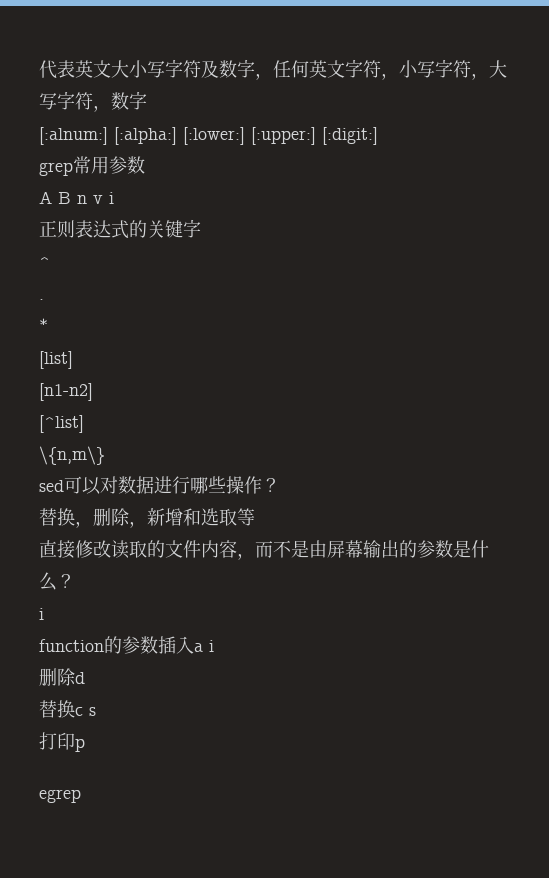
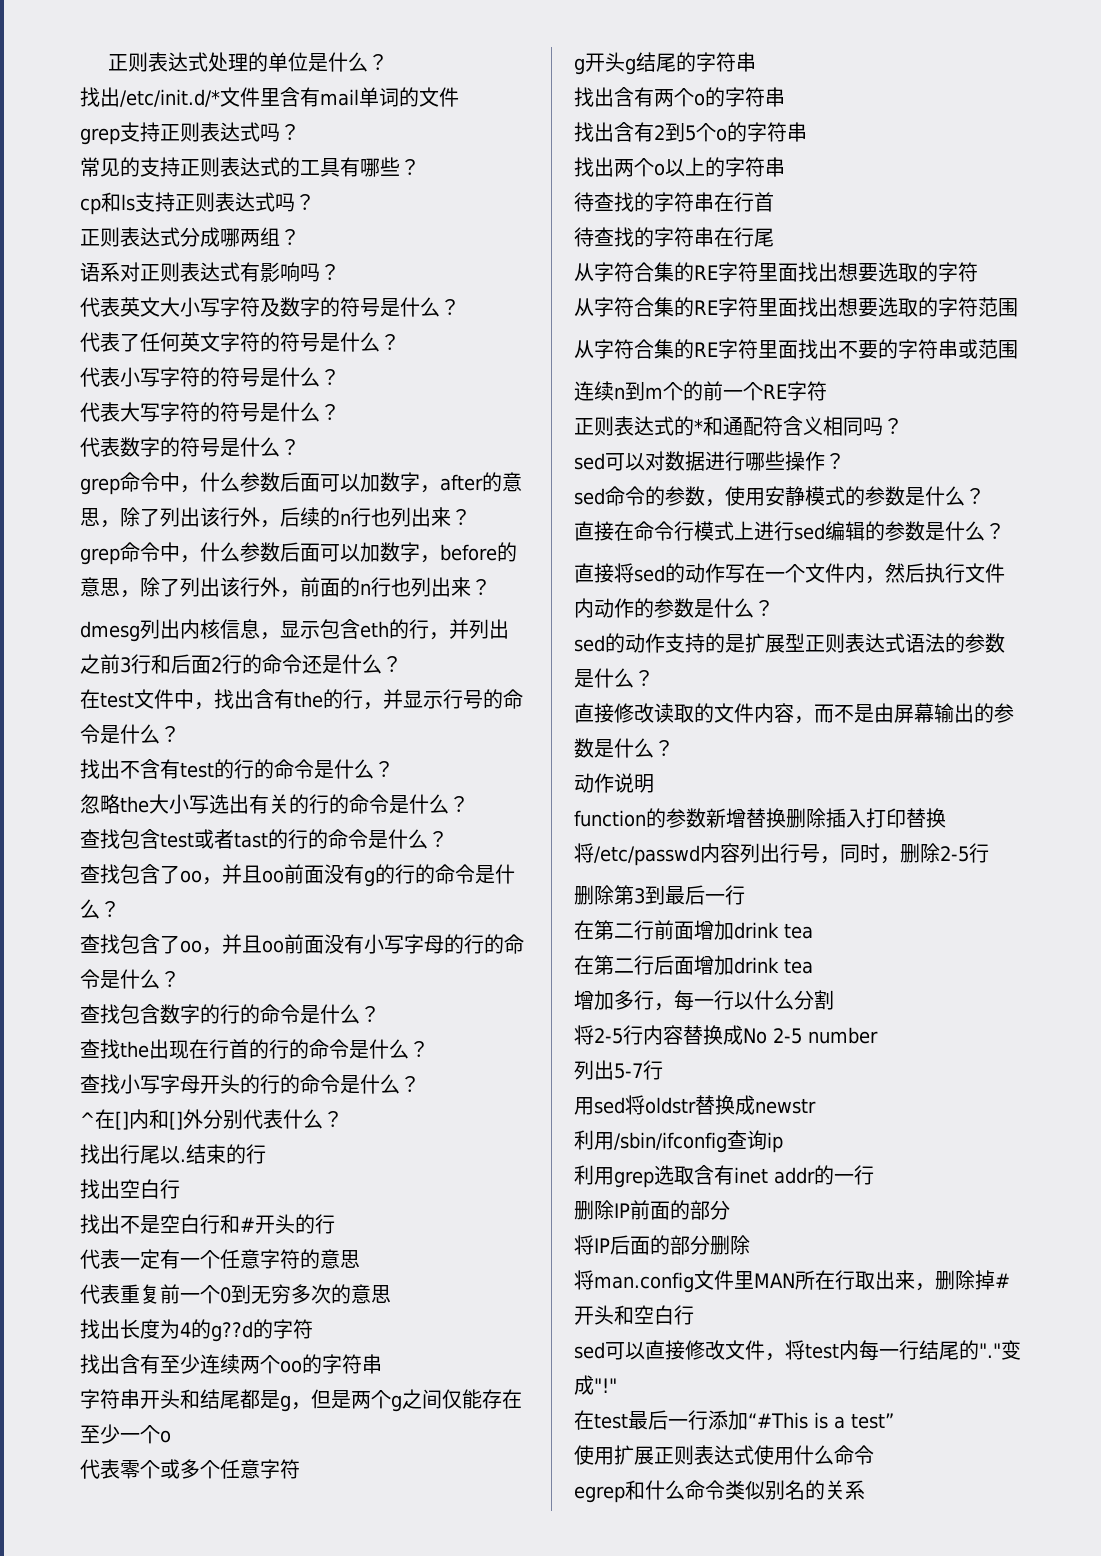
+ 正则表达式处理的单位是什么？
+ 找出/etc/init.d/*文件里含有mail单词的文件
+ grep支持正则表达式吗？
+ 常见的支持正则表达式的工具有哪些？
+ cp和ls支持正则表达式吗？
+ 正则表达式分成哪两组？
+ 语系对正则表达式有影响吗？
- 代表英文大小写字符及数字，任何英文字符，小写字符，大写字符，数字
- [:alnum:] [:alpha:] [:lower:] [:upper:] [:digit:]
- grep常用参数
- A B n v i
- 正则表达式的关键字
- ^
- .
- *
- [list]
- [n1-n2]
- [^list]
- \{n,m\}
+ 代表英文大小写字符及数字的符号是什么？
+ 代表了任何英文字符的符号是什么？
+ 代表小写字符的符号是什么？
+ 代表大写字符的符号是什么？
+ 代表数字的符号是什么？
+ grep命令中，什么参数后面可以加数字，after的意思，除了列出该行外，后续的n行也列出来？
+ grep命令中，什么参数后面可以加数字，before的意思，除了列出该行外，前面的n行也列出来？
+ dmesg列出内核信息，显示包含eth的行，并列出之前3行和后面2行的命令还是什么？
+ 在test文件中，找出含有the的行，并显示行号的命令是什么？
+ 找出不含有test的行的命令是什么？
+ 忽略the大小写选出有关的行的命令是什么？
+ 查找包含test或者tast的行的命令是什么？
+ 查找包含了oo，并且oo前面没有g的行的命令是什么？
+ 查找包含了oo，并且oo前面没有小写字母的行的命令是什么？
+ 查找包含数字的行的命令是什么？
+ 查找the出现在行首的行的命令是什么？
+ 查找小写字母开头的行的命令是什么？
+ ^在[]内和[]外分别代表什么？
+ 找出行尾以.结束的行
+ 找出空白行
+ 找出不是空白行和#开头的行
+ 代表一定有一个任意字符的意思
+ 代表重复前一个0到无穷多次的意思
+ 找出长度为4的g??d的字符
+ 找出含有至少连续两个oo的字符串
+ 字符串开头和结尾都是g，但是两个g之间仅能存在至少一个o
+ 代表零个或多个任意字符
+ g开头g结尾的字符串
+ 找出含有两个o的字符串
+ 找出含有2到5个o的字符串
+ 找出两个o以上的字符串
+ 待查找的字符串在行首
+ 待查找的字符串在行尾
+ 从字符合集的RE字符里面找出想要选取的字符
+ 从字符合集的RE字符里面找出想要选取的字符范围
+ 从字符合集的RE字符里面找出不要的字符串或范围
+ 连续n到m个的前一个RE字符
+ 正则表达式的*和通配符含义相同吗？
- 替换，删除，新增和选取等
+ sed命令的参数，使用安静模式的参数是什么？
+ 直接在命令行模式上进行sed编辑的参数是什么？
+ 直接将sed的动作写在一个文件内，然后执行文件内动作的参数是什么？
+ sed的动作支持的是扩展型正则表达式语法的参数是什么？
  直接修改读取的文件内容，而不是由屏幕输出的参数是什么？
- i
+ 动作说明
- function的参数插入a i
- 删除d
- 替换c s
- 打印p
- egrep
+ function的参数新增替换删除插入打印替换
+ 将/etc/passwd内容列出行号，同时，删除2-5行
+ 删除第3到最后一行
+ 在第二行前面增加drink tea
+ 在第二行后面增加drink tea
+ 增加多行，每一行以什么分割
+ 将2-5行内容替换成No 2-5 number
+ 列出5-7行
+ 用sed将oldstr替换成newstr
+ 利用/sbin/ifconfig查询ip
+ 利用grep选取含有inet addr的一行
+ 删除IP前面的部分
+ 将IP后面的部分删除
+ 将man.config文件里MAN所在行取出来，删除掉#开头和空白行
+ sed可以直接修改文件，将test内每一行结尾的"."变成"!"
+ 在test最后一行添加“#This is a test”
+ 使用扩展正则表达式使用什么命令
+ egrep和什么命令类似别名的关系

